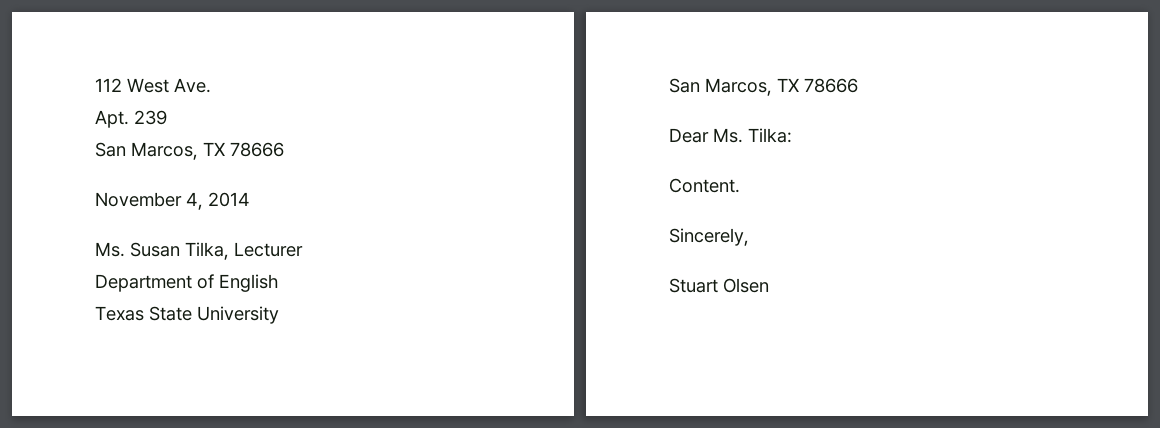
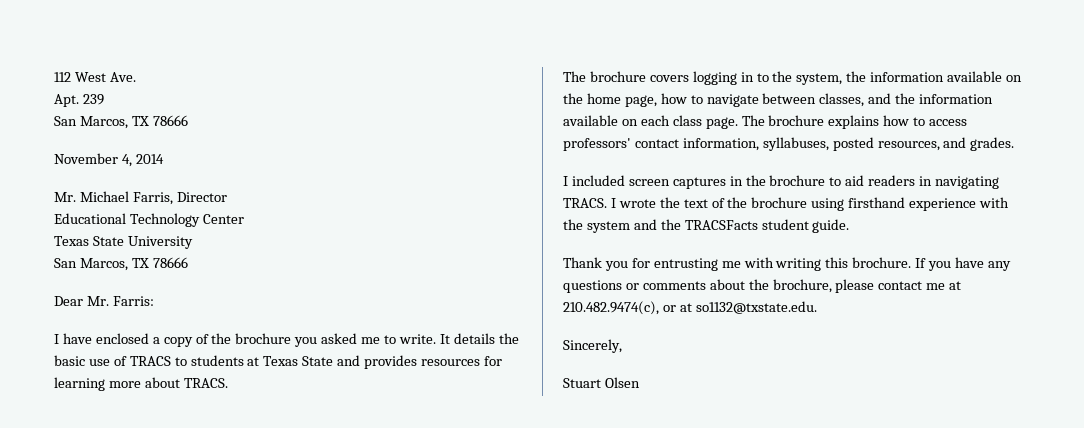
- Ms. Susan Tilka, Lecturer
- Department of English
+ Mr. Michael Farris, Director
+ Educational Technology Center
- Dear Ms. Tilka:
- Content.
+ Dear Mr. Farris:
+ I have enclosed a copy of the brochure you asked me to write. It details the basic use of TRACS to students at Texas State and provides resources for learning more about TRACS.
+ The brochure covers logging in to the system, the information available on the home page, how to navigate between classes, and the information available on each class page. The brochure explains how to access professors' contact information, syllabuses, posted resources, and grades.
+ I included screen captures in the brochure to aid readers in navigating TRACS. I wrote the text of the brochure using firsthand experience with the system and the TRACSFacts student guide.
+ Thank you for entrusting me with writing this brochure. If you have any questions or comments about the brochure, please contact me at 210.482.9474(c), or at so1132@txstate.edu.

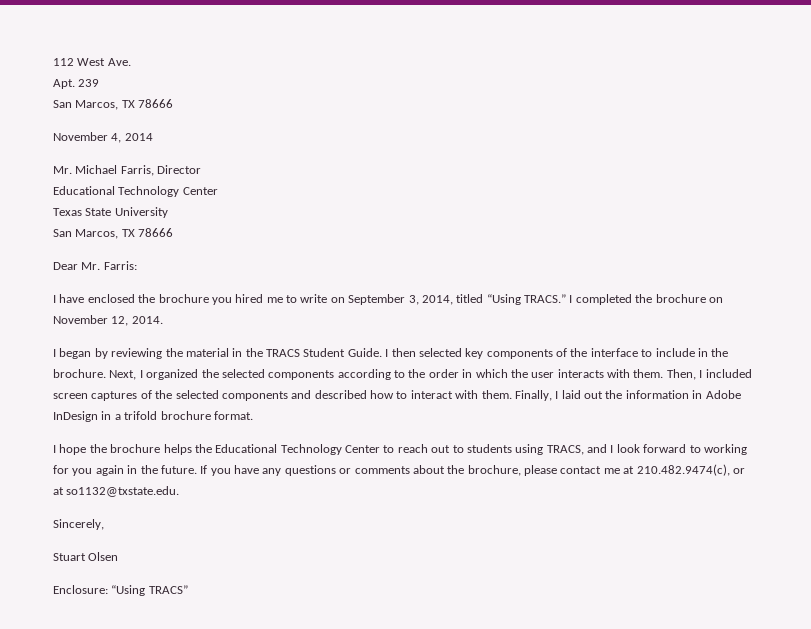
- I have enclosed a copy of the brochure you asked me to write. It details the basic use of TRACS to students at Texas State and provides resources for learning more about TRACS.
- The brochure covers logging in to the system, the information available on the home page, how to navigate between classes, and the information available on each class page. The brochure explains how to access professors' contact information, syllabuses, posted resources, and grades.
- I included screen captures in the brochure to aid readers in navigating TRACS. I wrote the text of the brochure using firsthand experience with the system and the TRACSFacts student guide.
- Thank you for entrusting me with writing this brochure.
+ I have enclosed the brochure you hired me to write on September 3, 2014, titled “Using TRACS.” I completed the brochure on November 12, 2014.
+ I began by reviewing the material in the TRACS Student Guide. I then selected key components of the interface to include in the brochure. Next, I organized the selected components according to the order in which the user interacts with them. Then, I included screen captures of the selected components and described how to interact with them. Finally, I laid out the information in Adobe InDesign in a trifold brochure format.
+ I hope the brochure helps the Educational Technology Center to reach out to students using TRACS, and I look forward to working for you again in the future.
+ Enclosure: “Using TRACS”

